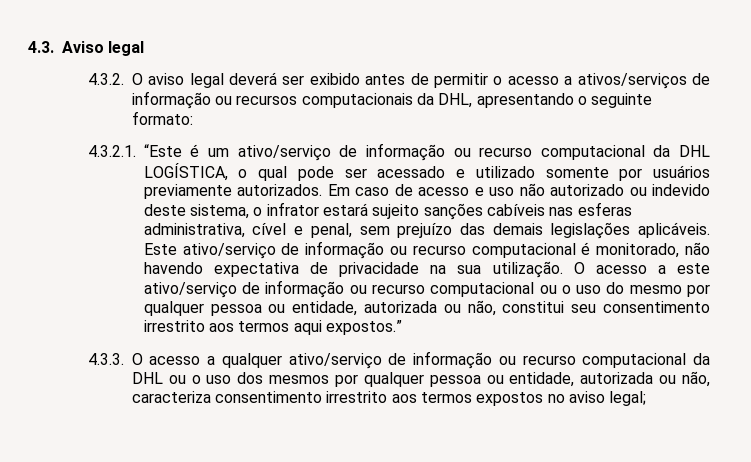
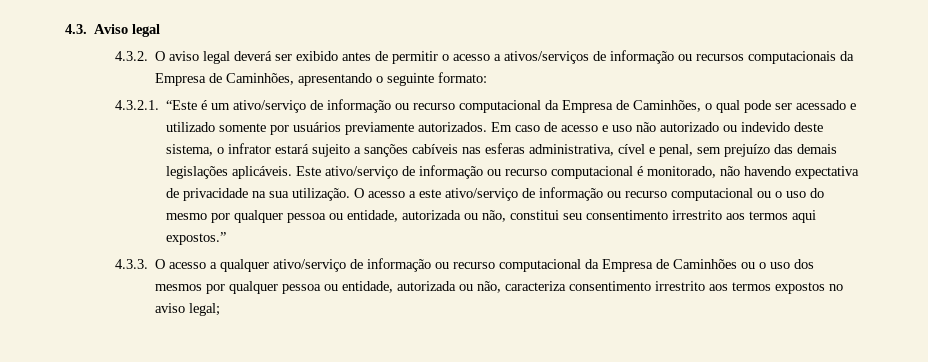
- 4.3.2. O aviso legal deverá ser exibido antes de permitir o acesso a ativos/serviços de informação ou recursos computacionais da DHL, apresentando o seguinte formato:
+ 4.3.2. O aviso legal deverá ser exibido antes de permitir o acesso a ativos/serviços de informação ou recursos computacionais da Empresa de Caminhões, apresentando o seguinte formato:
- 4.3.2.1. “Este é um ativo/serviço de informação ou recurso computacional da DHL LOGÍSTICA, o qual pode ser acessado e utilizado somente por usuários previamente autorizados.
+ 4.3.2.1. “Este é um ativo/serviço de informação ou recurso computacional da Empresa de Caminhões, o qual pode ser acessado e utilizado somente por usuários previamente autorizados.
- Em caso de acesso e uso não autorizado ou indevido deste sistema, o infrator estará sujeito sanções cabíveis nas esferas administrativa, cível e penal, sem prejuízo das demais legislações aplicáveis.
+ Em caso de acesso e uso não autorizado ou indevido deste sistema, o infrator estará sujeito a sanções cabíveis nas esferas administrativa, cível e penal, sem prejuízo das demais legislações aplicáveis.
- 4.3.3. O acesso a qualquer ativo/serviço de informação ou recurso computacional da DHL ou o uso dos mesmos por qualquer pessoa ou entidade, autorizada ou não, caracteriza consentimento irrestrito aos termos expostos no aviso legal;
+ 4.3.3. O acesso a qualquer ativo/serviço de informação ou recurso computacional da Empresa de Caminhões ou o uso dos mesmos por qualquer pessoa ou entidade, autorizada ou não, caracteriza consentimento irrestrito aos termos expostos no aviso legal;

